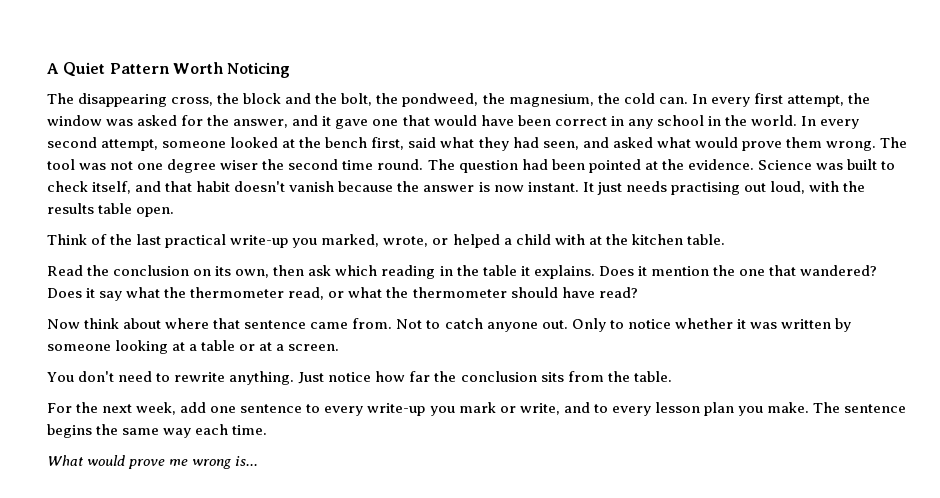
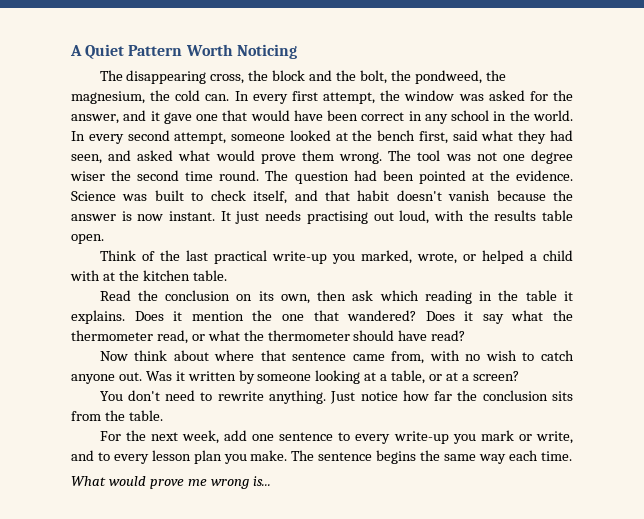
- Now think about where that sentence came from. Not to catch anyone out. Only to notice whether it was written by someone looking at a table or at a screen.
+ Now think about where that sentence came from, with no wish to catch anyone out. Was it written by someone looking at a table, or at a screen?

